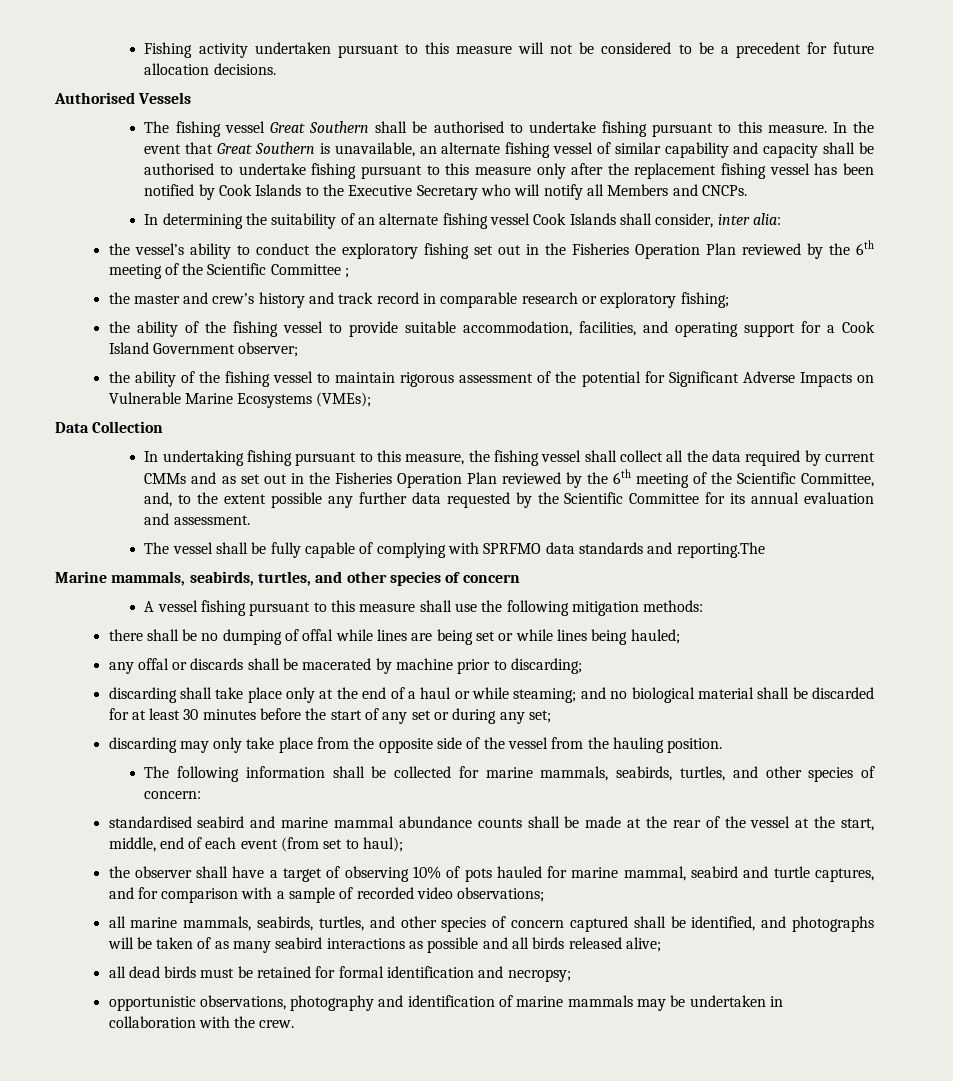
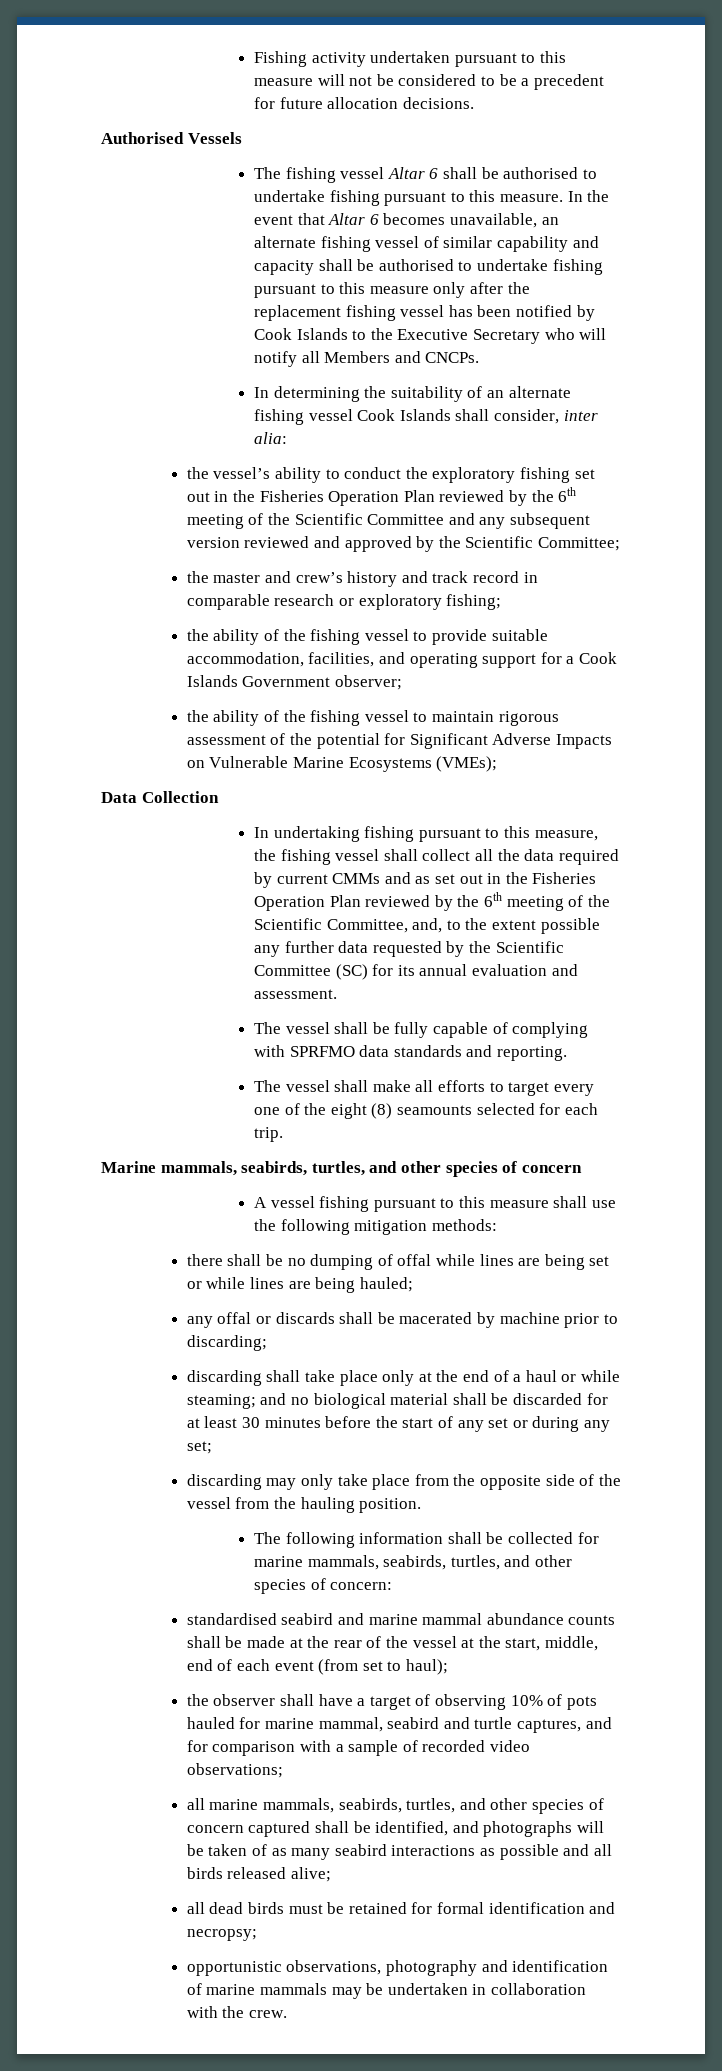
- The fishing vessel Great Southern shall be authorised to undertake fishing pursuant to this measure.
+ The fishing vessel Altar 6 shall be authorised to undertake fishing pursuant to this measure.
- In the event that Great Southern is unavailable, an alternate fishing vessel of similar capability and capacity shall be authorised to undertake fishing pursuant to this measure only after the replacement fishing vessel has been notified by Cook Islands to the Executive Secretary who will notify all Members and CNCPs.
+ In the event that Altar 6 becomes unavailable, an alternate fishing vessel of similar capability and capacity shall be authorised to undertake fishing pursuant to this measure only after the replacement fishing vessel has been notified by Cook Islands to the Executive Secretary who will notify all Members and CNCPs.
- the vessel’s ability to conduct the exploratory fishing set out in the Fisheries Operation Plan reviewed by the 6th meeting of the Scientific Committee ;
+ the vessel’s ability to conduct the exploratory fishing set out in the Fisheries Operation Plan reviewed by the 6th meeting of the Scientific Committee and any subsequent version reviewed and approved by the Scientific Committee;
- the ability of the fishing vessel to provide suitable accommodation, facilities, and operating support for a Cook Island Government observer;
+ the ability of the fishing vessel to provide suitable accommodation, facilities, and operating support for a Cook Islands Government observer;
- In undertaking fishing pursuant to this measure, the fishing vessel shall collect all the data required by current CMMs and as set out in the Fisheries Operation Plan reviewed by the 6th meeting of the Scientific Committee, and, to the extent possible any further data requested by the Scientific Committee for its annual evaluation and assessment.
+ In undertaking fishing pursuant to this measure, the fishing vessel shall collect all the data required by current CMMs and as set out in the Fisheries Operation Plan reviewed by the 6th meeting of the Scientific Committee, and, to the extent possible any further data requested by the Scientific Committee (SC) for its annual evaluation and assessment.
- The vessel shall be fully capable of complying with SPRFMO data standards and reporting.The
+ The vessel shall be fully capable of complying with SPRFMO data standards and reporting.
+ The vessel shall make all efforts to target every one of the eight (8) seamounts selected for each trip.
- there shall be no dumping of offal while lines are being set or while lines being hauled;
+ there shall be no dumping of offal while lines are being set or while lines are being hauled;

